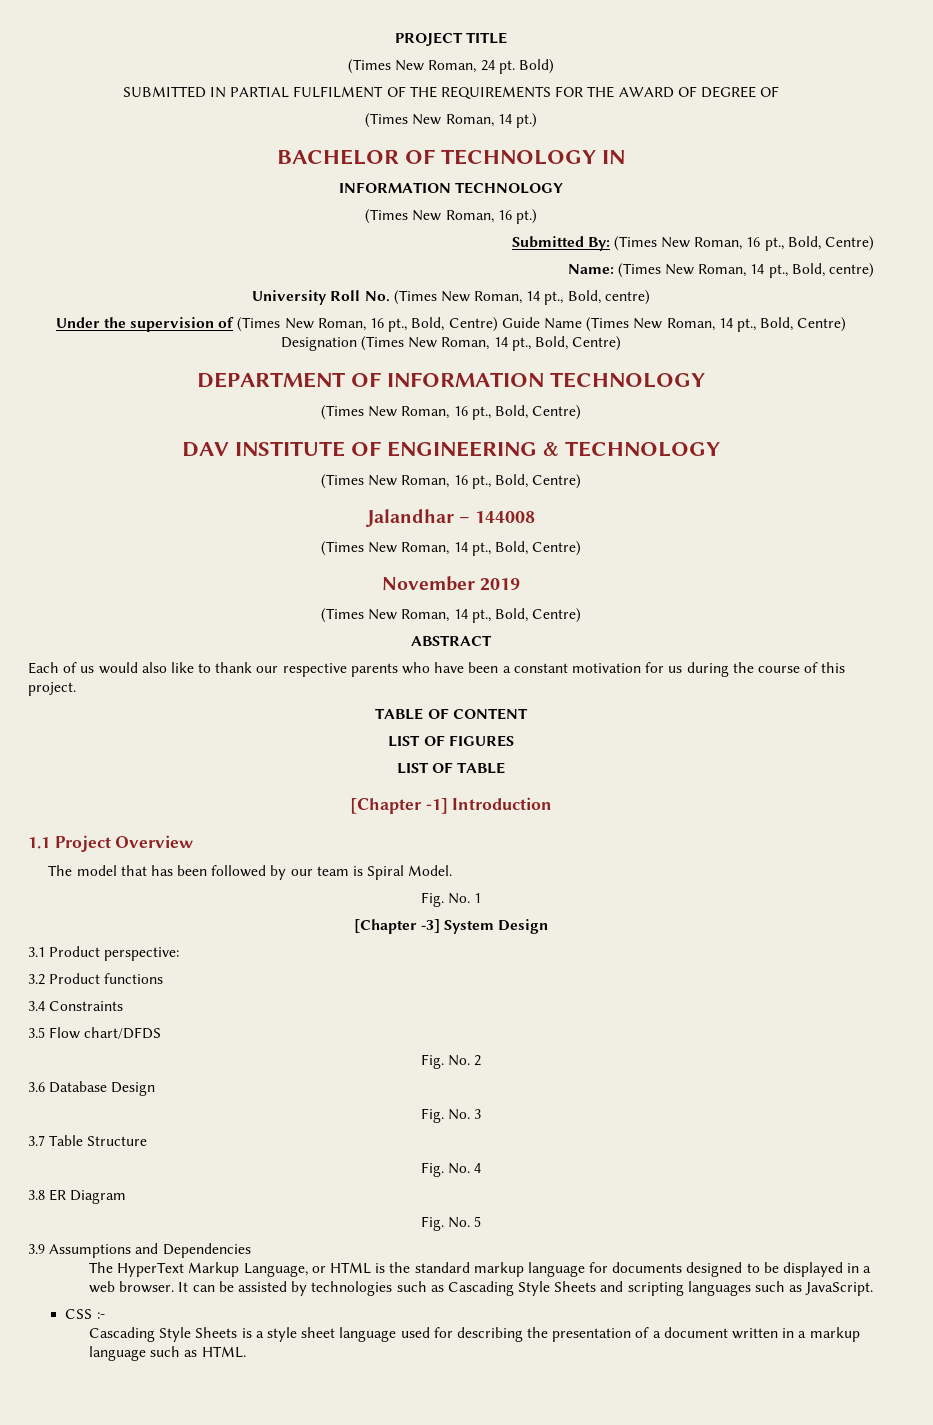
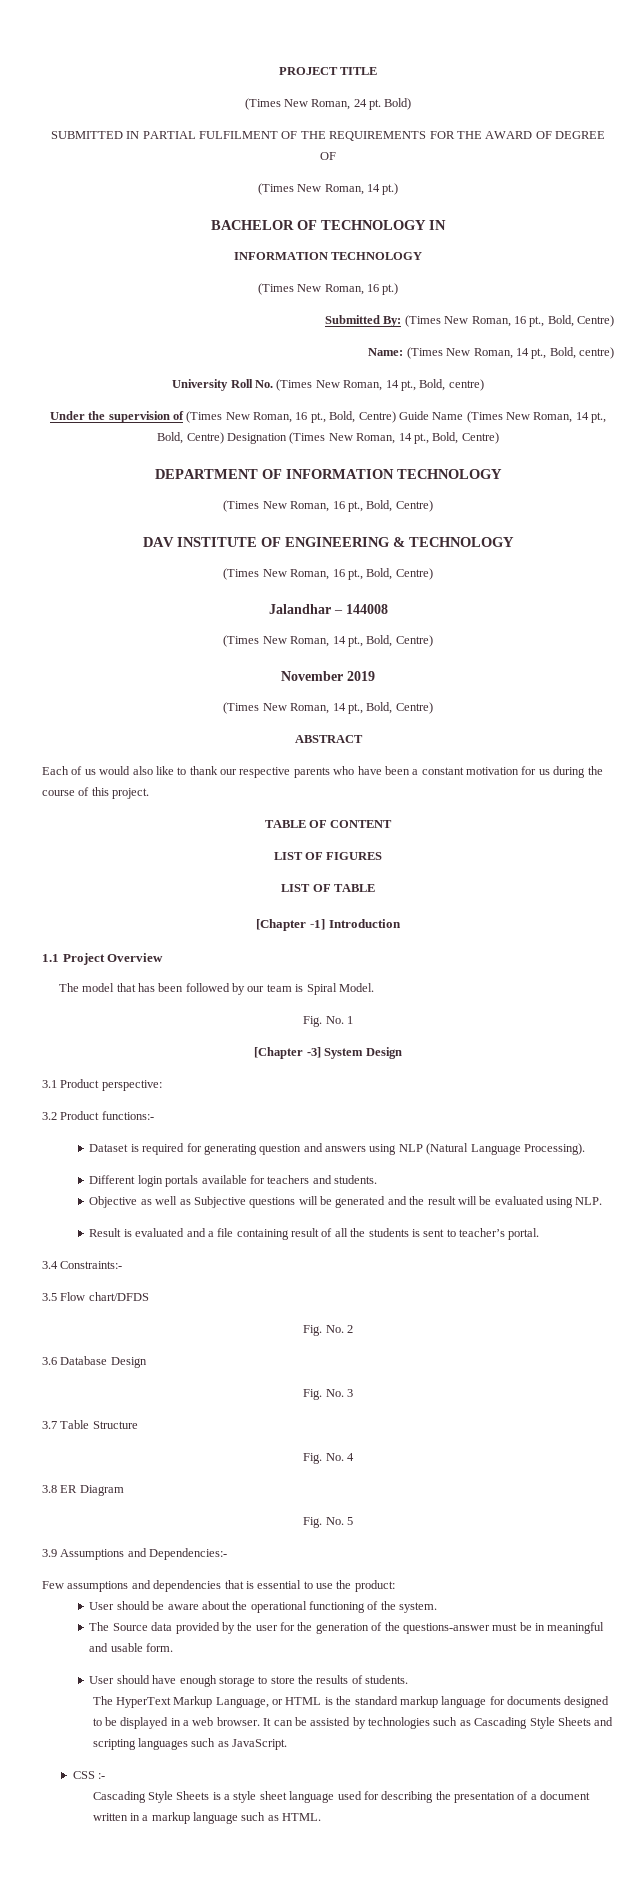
- 3.2 Product functions
+ 3.2 Product functions:-
+ Dataset is required for generating question and answers using NLP (Natural Language Processing).
+ Different login portals available for teachers and students.
+ Objective as well as Subjective questions will be generated and the result will be evaluated using NLP.
+ Result is evaluated and a file containing result of all the students is sent to teacher’s portal.
- 3.4 Constraints
+ 3.4 Constraints:-
- 3.9 Assumptions and Dependencies
+ 3.9 Assumptions and Dependencies:-
+ Few assumptions and dependencies that is essential to use the product:
+ User should be aware about the operational functioning of the system.
+ The Source data provided by the user for the generation of the questions-answer must be in meaningful and usable form.
+ User should have enough storage to store the results of students.

